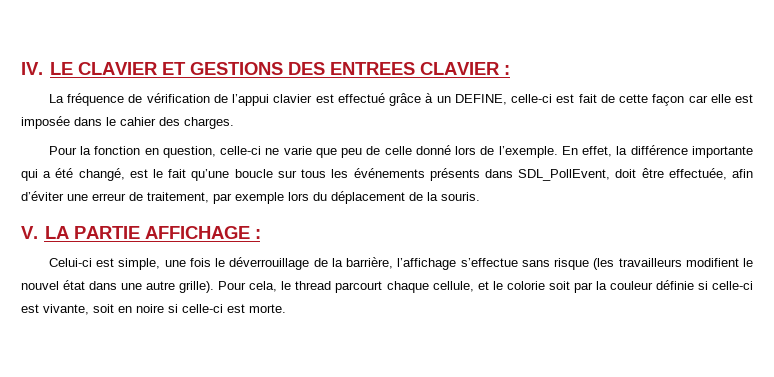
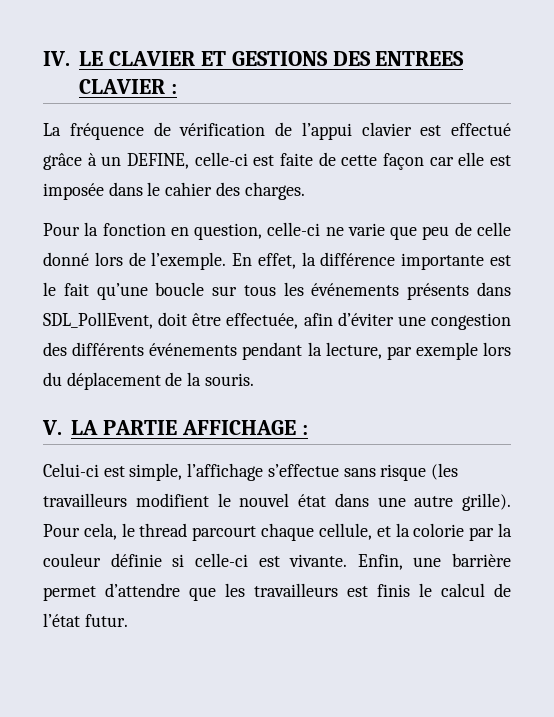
- La fréquence de vérification de l’appui clavier est effectué grâce à un DEFINE, celle-ci est fait de cette façon car elle est imposée dans le cahier des charges.
+ La fréquence de vérification de l’appui clavier est effectué grâce à un DEFINE, celle-ci est faite de cette façon car elle est imposée dans le cahier des charges.
- En effet, la différence importante qui a été changé, est le fait qu’une boucle sur tous les événements présents dans SDL_PollEvent, doit être effectuée, afin d’éviter une erreur de traitement, par exemple lors du déplacement de la souris.
+ En effet, la différence importante est le fait qu’une boucle sur tous les événements présents dans SDL_PollEvent, doit être effectuée, afin d’éviter une congestion des différents événements pendant la lecture, par exemple lors du déplacement de la souris.
- Celui-ci est simple, une fois le déverrouillage de la barrière, l’affichage s’effectue sans risque (les travailleurs modifient le nouvel état dans une autre grille).
+ Celui-ci est simple, l’affichage s’effectue sans risque (les travailleurs modifient le nouvel état dans une autre grille).
- Pour cela, le thread parcourt chaque cellule, et le colorie soit par la couleur définie si celle-ci est vivante, soit en noire si celle-ci est morte.
+ Pour cela, le thread parcourt chaque cellule, et la colorie par la couleur définie si celle-ci est vivante. Enfin, une barrière permet d’attendre que les travailleurs est finis le calcul de l’état futur.

